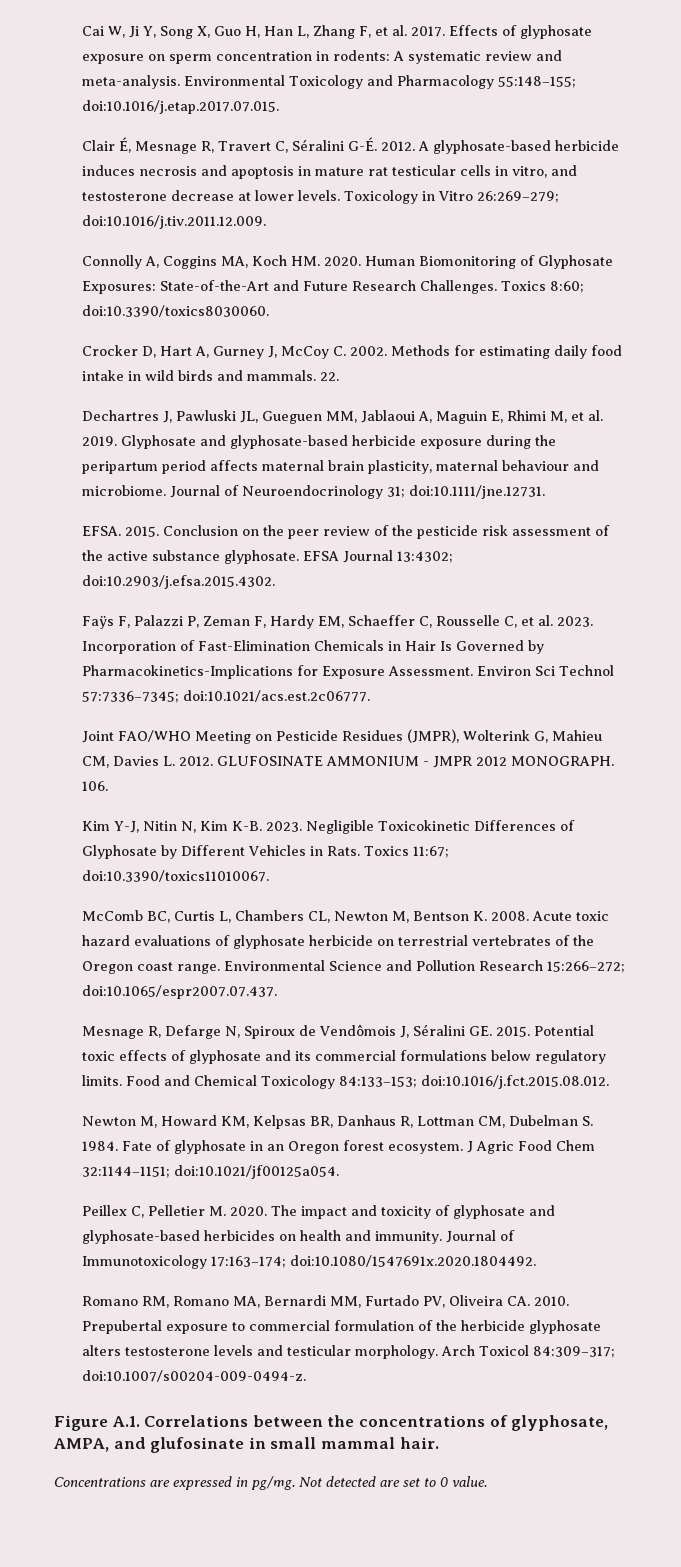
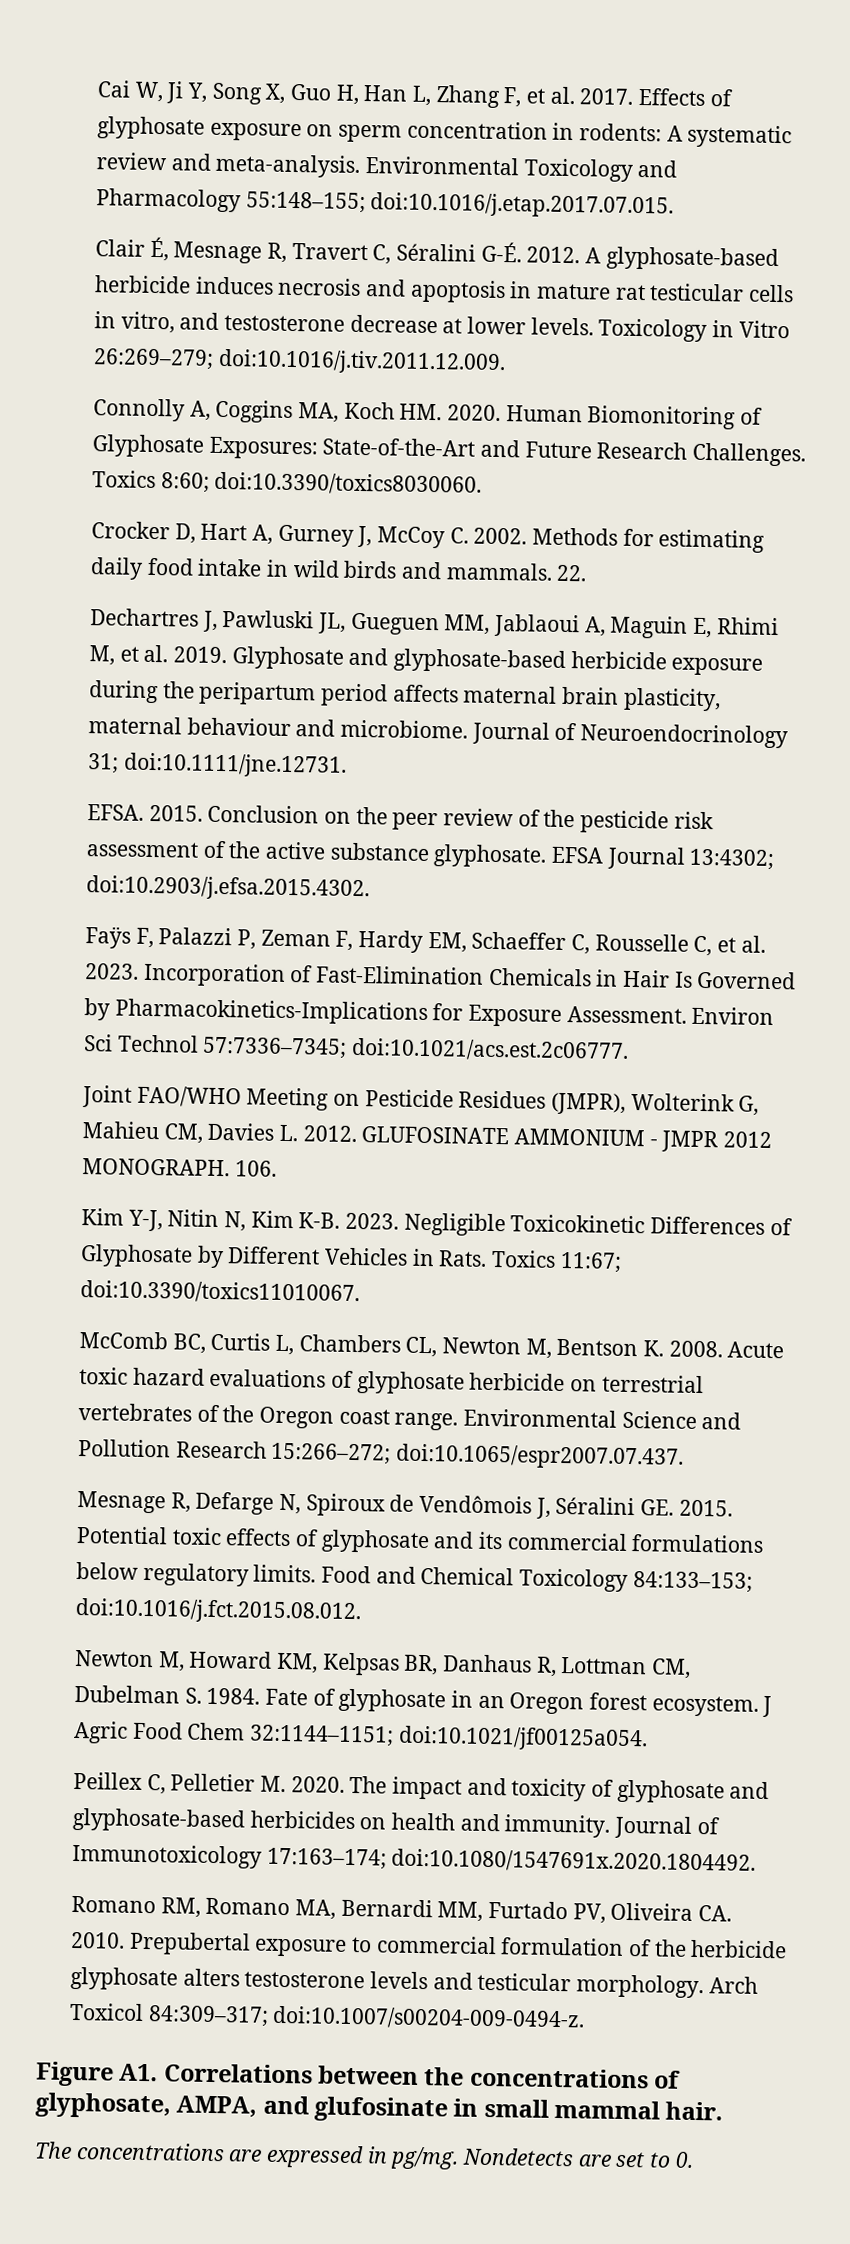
- Figure A.1. Correlations between the concentrations of glyphosate, AMPA, and glufosinate in small mammal hair.
+ Figure A1. Correlations between the concentrations of glyphosate, AMPA, and glufosinate in small mammal hair.
- Concentrations are expressed in pg/mg.
+ The concentrations are expressed in pg/mg.
- Not detected are set to 0 value.
+ Nondetects are set to 0.

